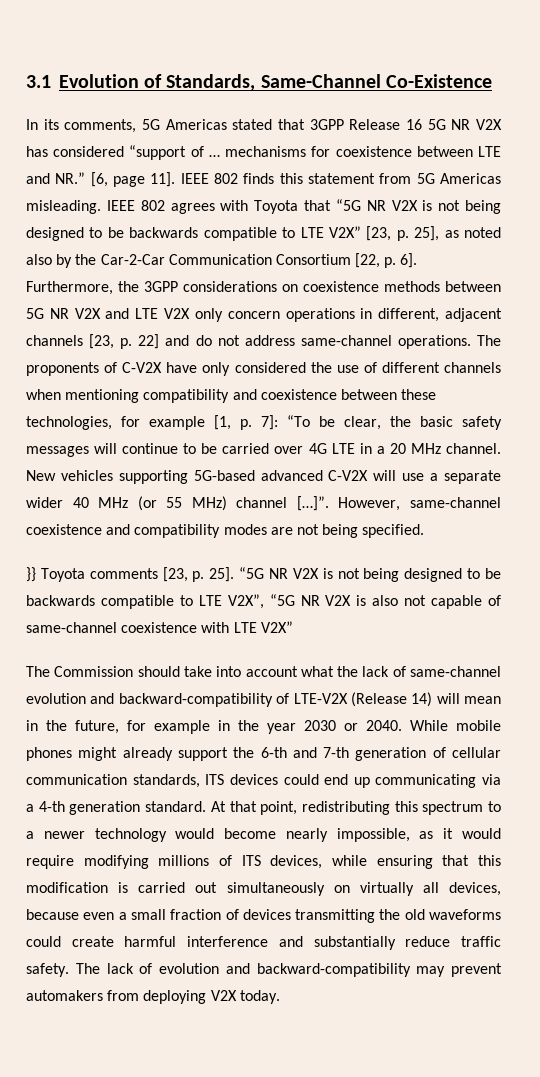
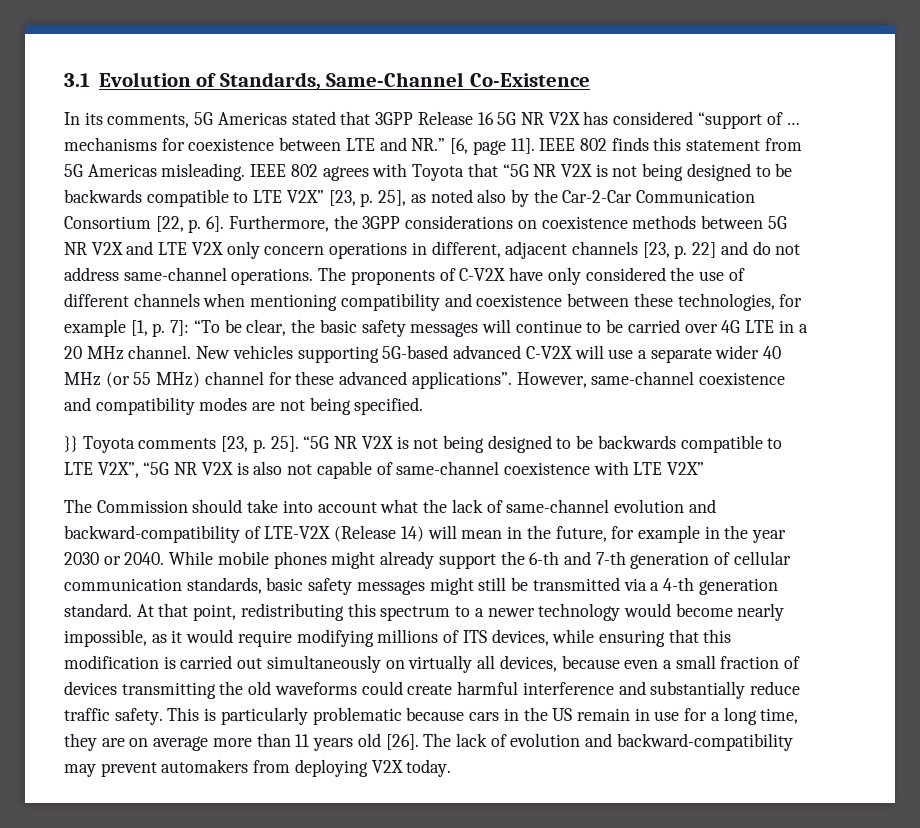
- New vehicles supporting 5G-based advanced C-V2X will use a separate wider 40 MHz (or 55 MHz) channel […]”.
+ New vehicles supporting 5G-based advanced C-V2X will use a separate wider 40 MHz (or 55 MHz) channel for these advanced applications”.
- While mobile phones might already support the 6-th and 7-th generation of cellular communication standards, ITS devices could end up communicating via a 4-th generation standard.
+ While mobile phones might already support the 6-th and 7-th generation of cellular communication standards, basic safety messages might still be transmitted via a 4-th generation standard.
+ This is particularly problematic because cars in the US remain in use for a long time, they are on average more than 11 years old [26].

